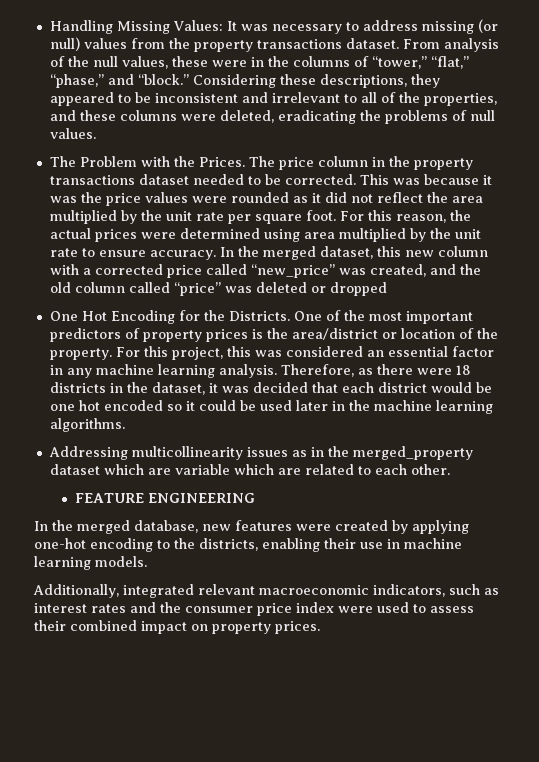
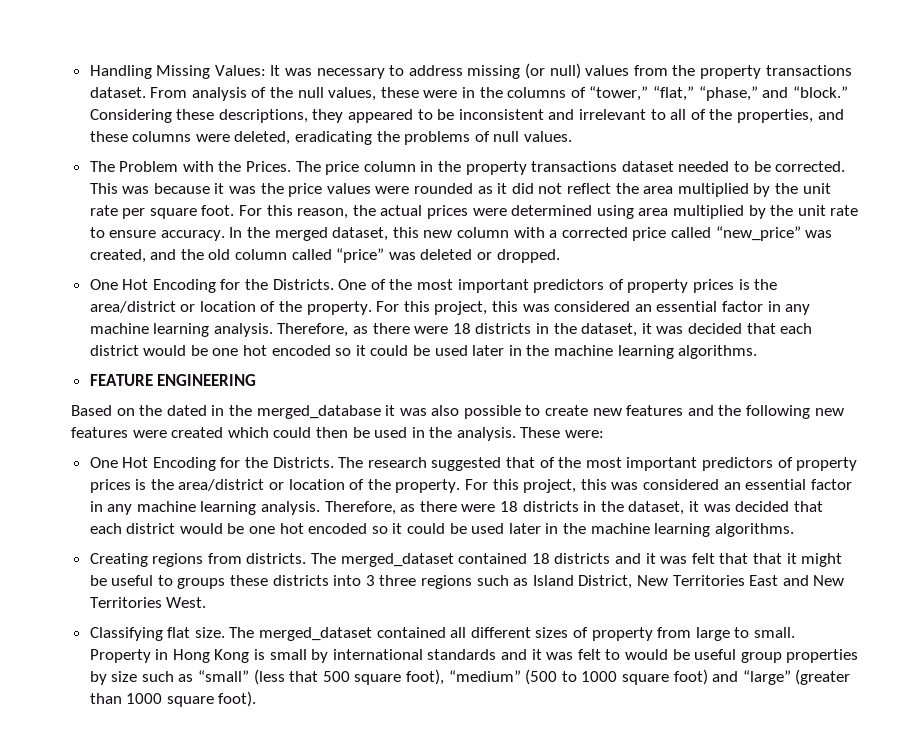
- In the merged dataset, this new column with a corrected price called “new_price” was created, and the old column called “price” was deleted or dropped
+ In the merged dataset, this new column with a corrected price called “new_price” was created, and the old column called “price” was deleted or dropped.
- Addressing multicollinearity issues as in the merged_property dataset which are variable which are related to each other.
  FEATURE ENGINEERING
- In the merged database, new features were created by applying one-hot encoding to the districts, enabling their use in machine learning models.
- Additionally, integrated relevant macroeconomic indicators, such as interest rates and the consumer price index were used to assess their combined impact on property prices.
+ Based on the dated in the merged_database it was also possible to create new features and the following new features were created which could then be used in the analysis. These were:
+ One Hot Encoding for the Districts. The research suggested that of the most important predictors of property prices is the area/district or location of the property. For this project, this was considered an essential factor in any machine learning analysis. Therefore, as there were 18 districts in the dataset, it was decided that each district would be one hot encoded so it could be used later in the machine learning algorithms.
+ Creating regions from districts. The merged_dataset contained 18 districts and it was felt that that it might be useful to groups these districts into 3 three regions such as Island District, New Territories East and New Territories West.
+ Classifying flat size. The merged_dataset contained all different sizes of property from large to small. Property in Hong Kong is small by international standards and it was felt to would be useful group properties by size such as “small” (less that 500 square foot), “medium” (500 to 1000 square foot) and “large” (greater than 1000 square foot).

